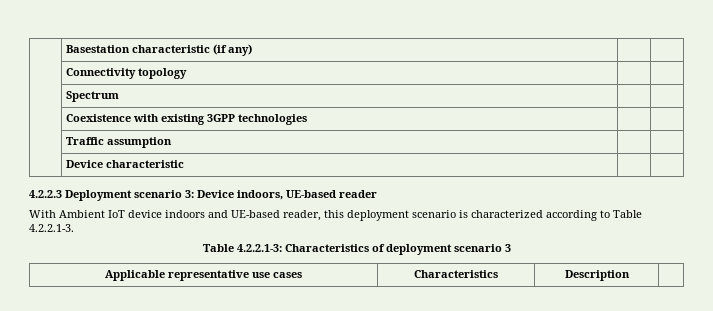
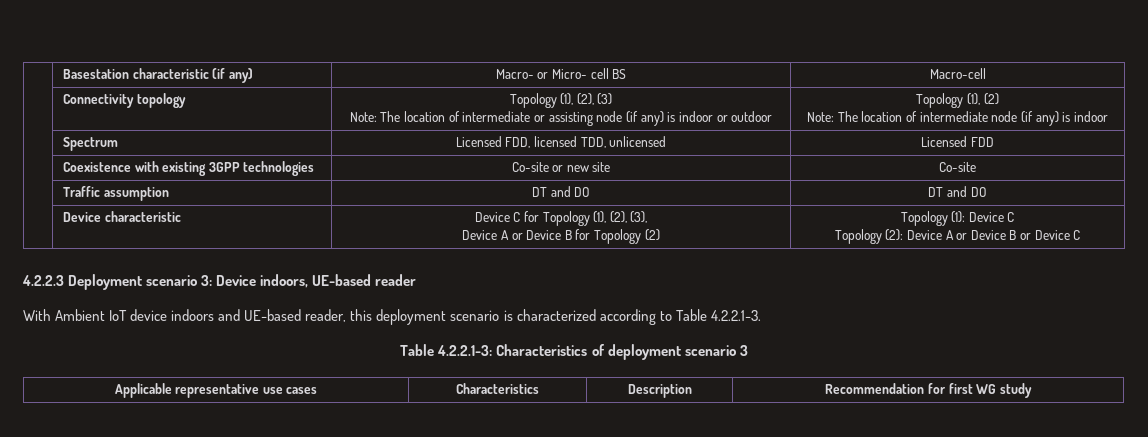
- | Basestation characteristic (if any) | |
- | Connectivity topology | |
- | Spectrum | |
+ | Basestation characteristic (if any) | Macro- or Micro- cell BS | Macro-cell
+ | Connectivity topology | Topology (1), (2), (3)
+ Note: The location of intermediate or assisting node (if any) is indoor or outdoor | Topology (1), (2)
+ Note: The location of intermediate node (if any) is indoor
+ | Spectrum | Licensed FDD, licensed TDD, unlicensed | Licensed FDD
- | Coexistence with existing 3GPP technologies | |
- | Traffic assumption | |
- | Device characteristic | |
+ | Coexistence with existing 3GPP technologies | Co-site or new site | Co-site
+ | Traffic assumption | DT and DO | DT and DO
+ | Device characteristic | Device C for Topology (1), (2), (3),
+ Device A or Device B for Topology (2) | Topology (1): Device C
+ Topology (2): Device A or Device B or Device C
- Applicable representative use cases | Characteristics | Description |
+ Applicable representative use cases | Characteristics | Description | Recommendation for first WG study

